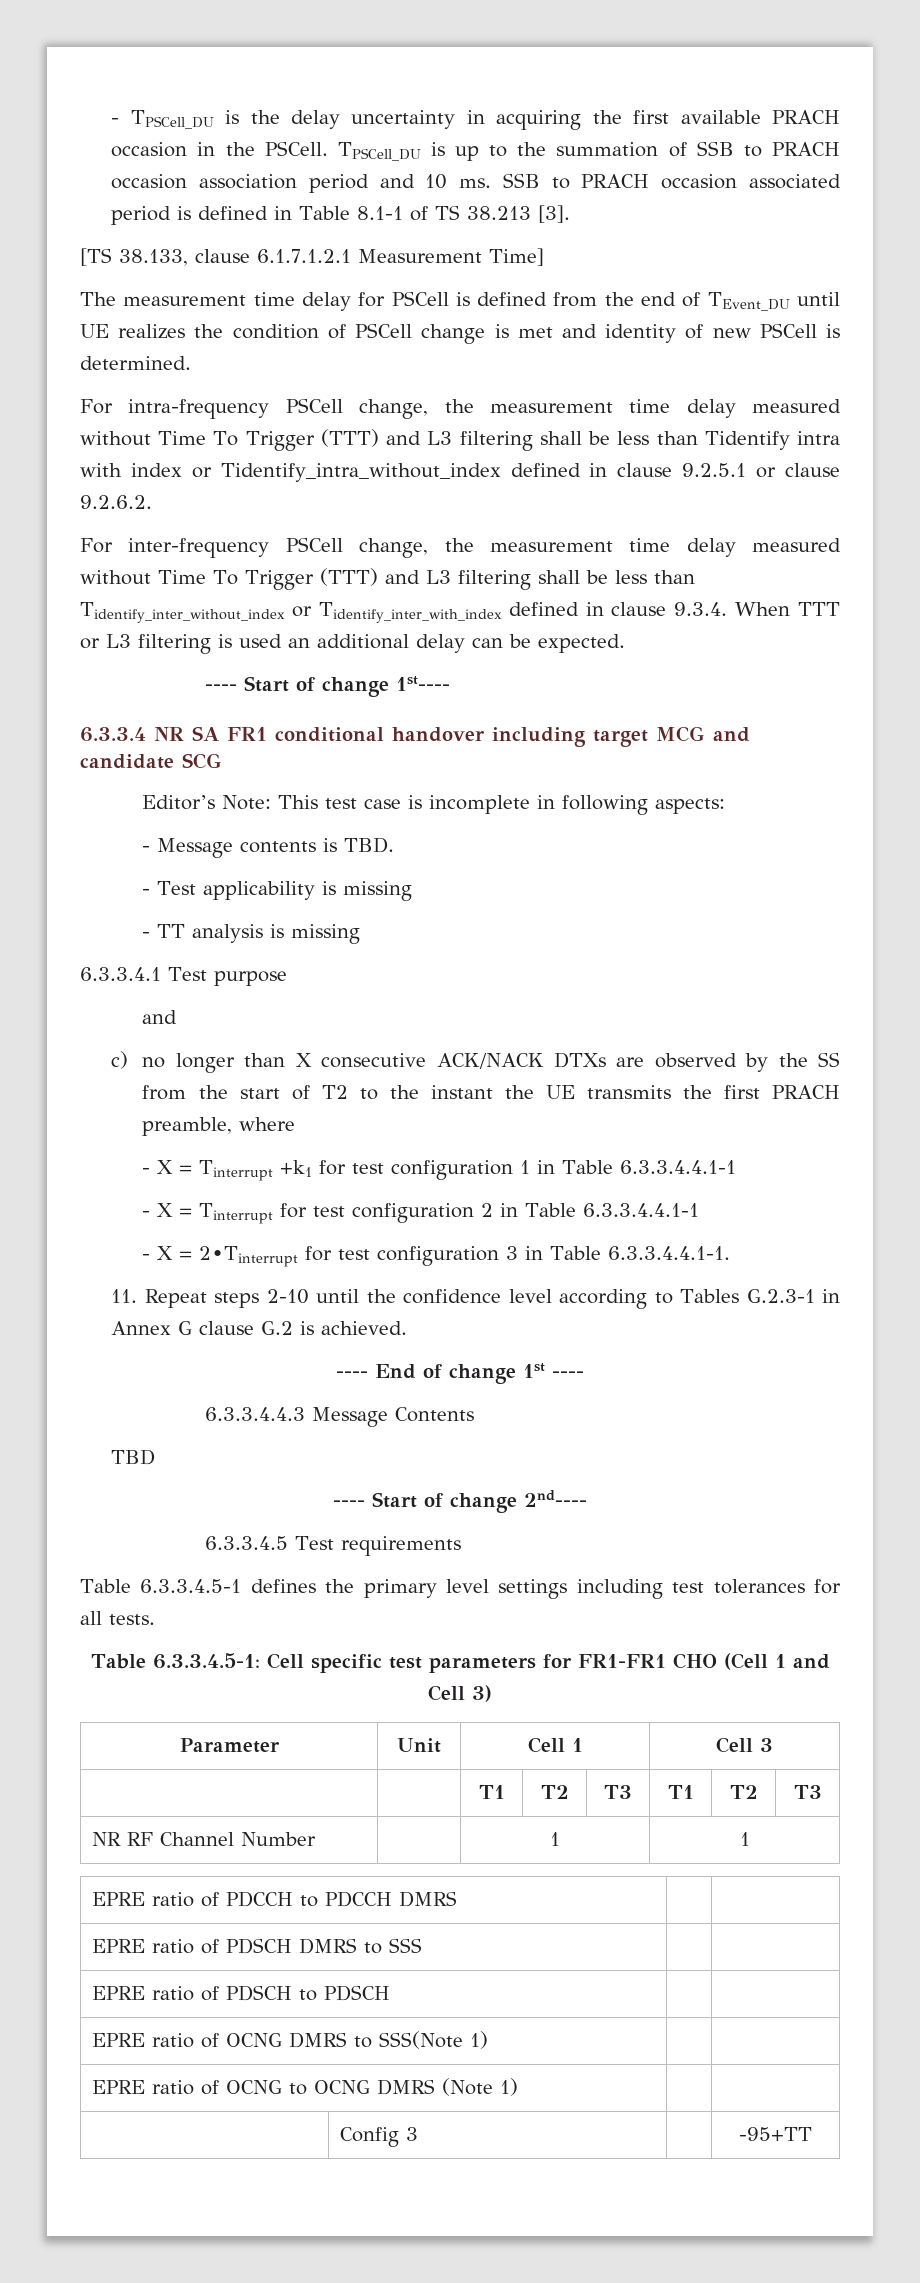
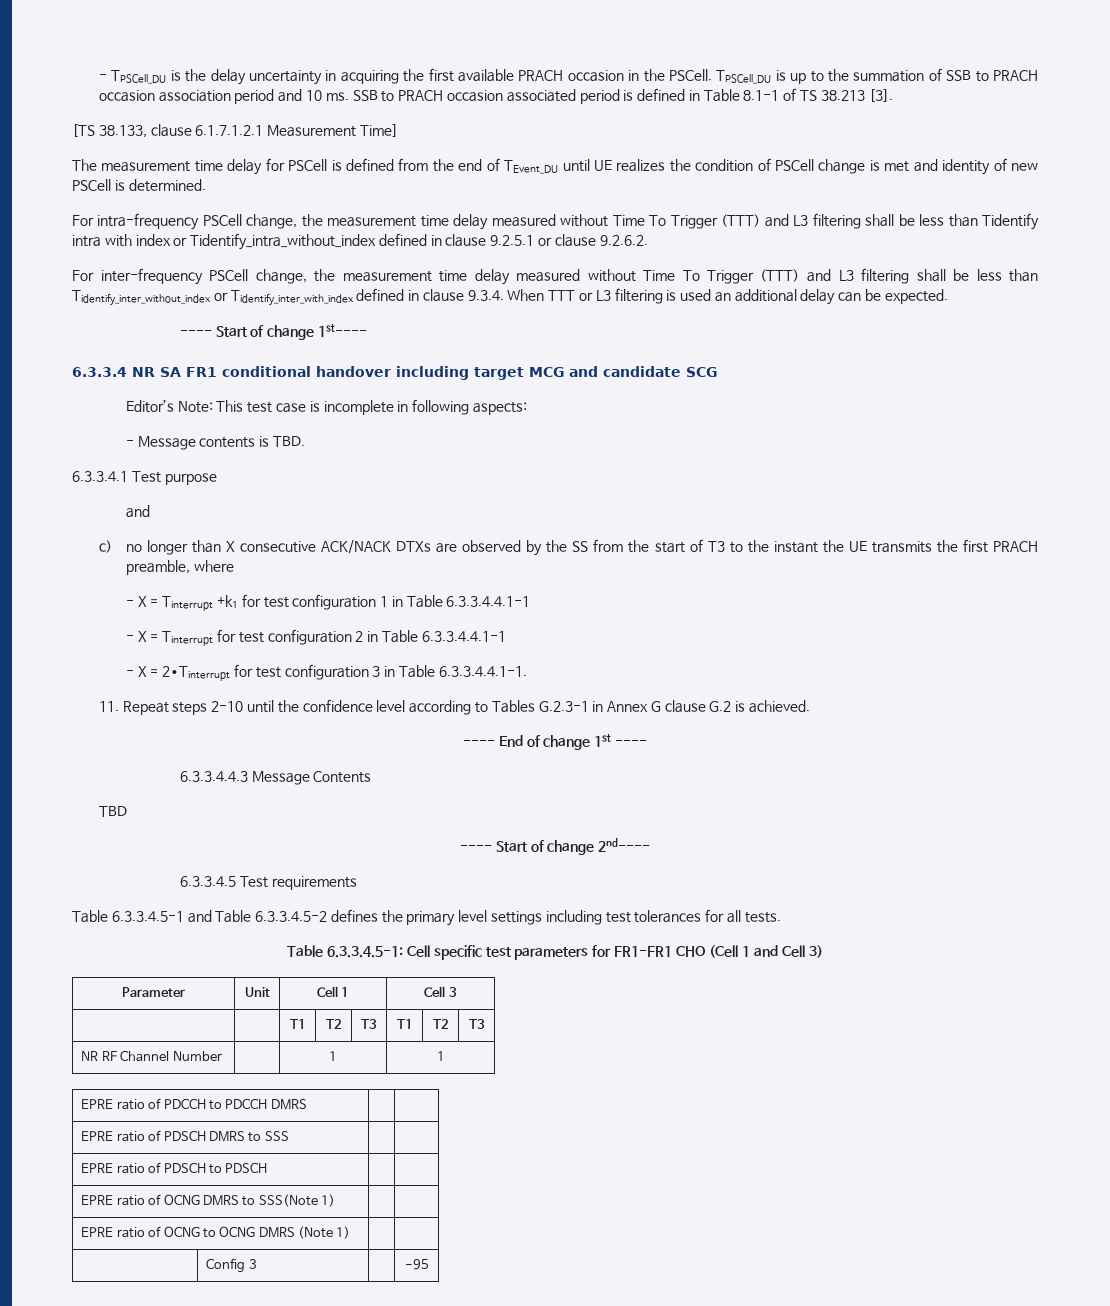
- - Test applicability is missing
- - TT analysis is missing
- c) no longer than X consecutive ACK/NACK DTXs are observed by the SS from the start of T2 to the instant the UE transmits the first PRACH preamble, where
+ c) no longer than X consecutive ACK/NACK DTXs are observed by the SS from the start of T3 to the instant the UE transmits the first PRACH preamble, where
- Table 6.3.3.4.5-1 defines the primary level settings including test tolerances for all tests.
+ Table 6.3.3.4.5-1 and Table 6.3.3.4.5-2 defines the primary level settings including test tolerances for all tests.
- | Config 3 | | -95+TT
+ | Config 3 | | -95

